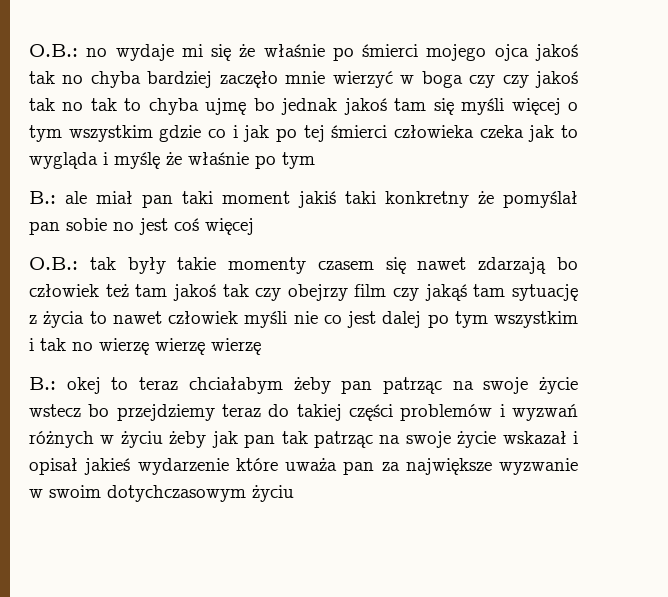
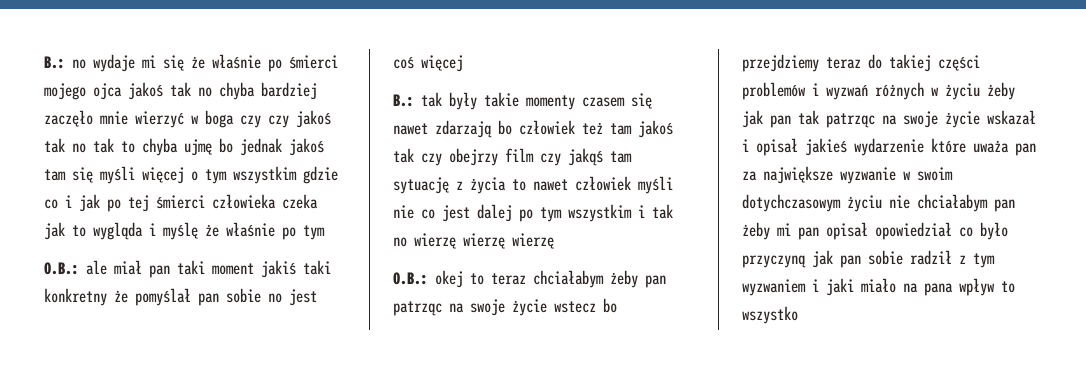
- O.B.: no wydaje mi się że właśnie po śmierci mojego ojca jakoś tak no chyba bardziej zaczęło mnie wierzyć w boga czy czy jakoś tak no tak to chyba ujmę bo jednak jakoś tam się myśli więcej o tym wszystkim gdzie co i jak po tej śmierci człowieka czeka jak to wygląda i myślę że właśnie po tym
+ B.: no wydaje mi się że właśnie po śmierci mojego ojca jakoś tak no chyba bardziej zaczęło mnie wierzyć w boga czy czy jakoś tak no tak to chyba ujmę bo jednak jakoś tam się myśli więcej o tym wszystkim gdzie co i jak po tej śmierci człowieka czeka jak to wygląda i myślę że właśnie po tym
- B.: ale miał pan taki moment jakiś taki konkretny że pomyślał pan sobie no jest coś więcej
+ O.B.: ale miał pan taki moment jakiś taki konkretny że pomyślał pan sobie no jest coś więcej
- O.B.: tak były takie momenty czasem się nawet zdarzają bo człowiek też tam jakoś tak czy obejrzy film czy jakąś tam sytuację z życia to nawet człowiek myśli nie co jest dalej po tym wszystkim i tak no wierzę wierzę wierzę
+ B.: tak były takie momenty czasem się nawet zdarzają bo człowiek też tam jakoś tak czy obejrzy film czy jakąś tam sytuację z życia to nawet człowiek myśli nie co jest dalej po tym wszystkim i tak no wierzę wierzę wierzę
- B.: okej to teraz chciałabym żeby pan patrząc na swoje życie wstecz bo przejdziemy teraz do takiej części problemów i wyzwań różnych w życiu żeby jak pan tak patrząc na swoje życie wskazał i opisał jakieś wydarzenie które uważa pan za największe wyzwanie w swoim dotychczasowym życiu
+ O.B.: okej to teraz chciałabym żeby pan patrząc na swoje życie wstecz bo przejdziemy teraz do takiej części problemów i wyzwań różnych w życiu żeby jak pan tak patrząc na swoje życie wskazał i opisał jakieś wydarzenie które uważa pan za największe wyzwanie w swoim dotychczasowym życiu nie chciałabym pan żeby mi pan opisał opowiedział co było przyczyną jak pan sobie radził z tym wyzwaniem i jaki miało na pana wpływ to wszystko

